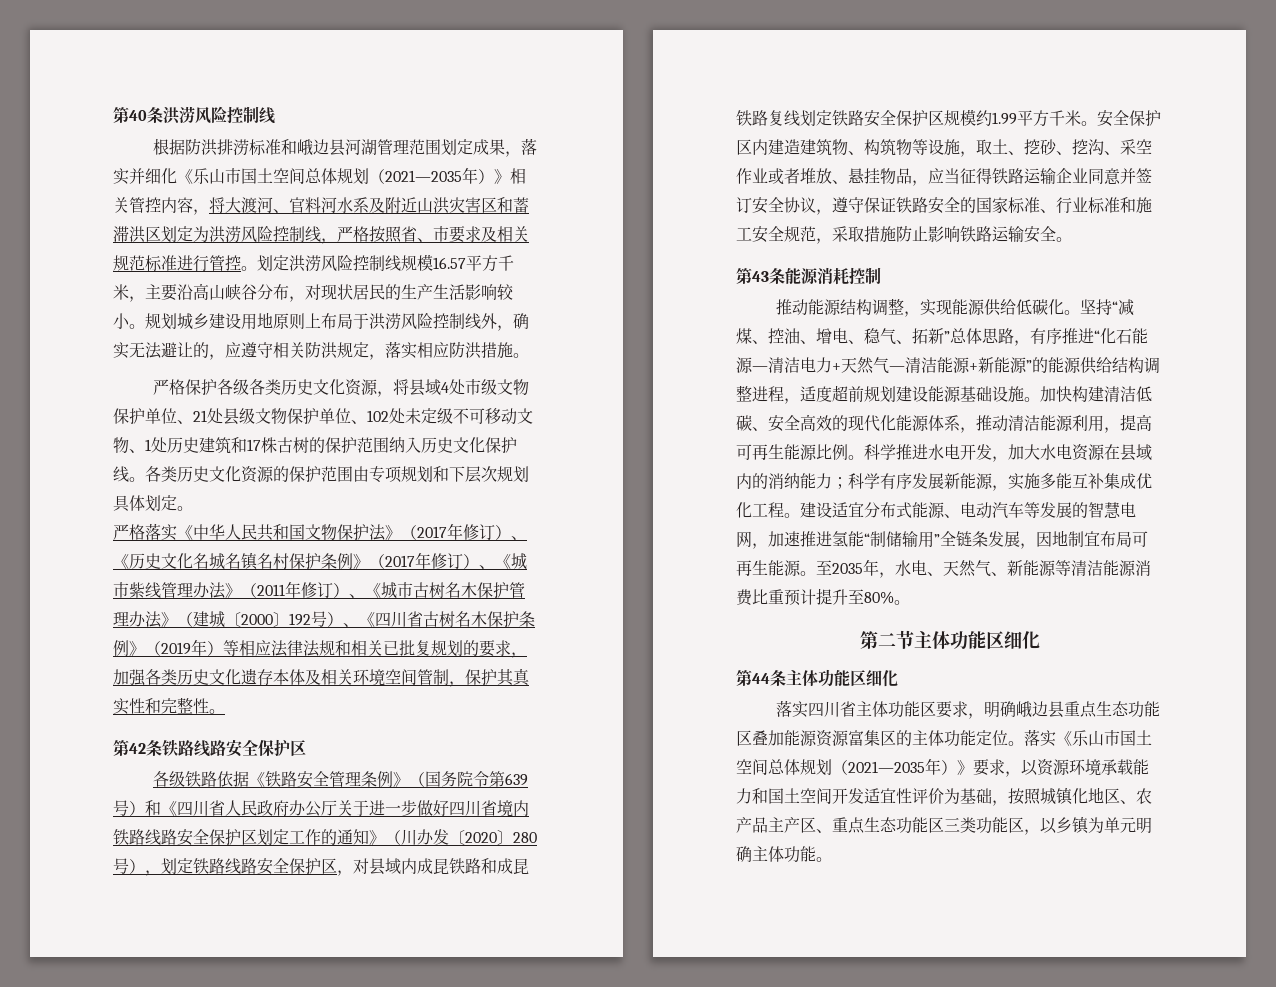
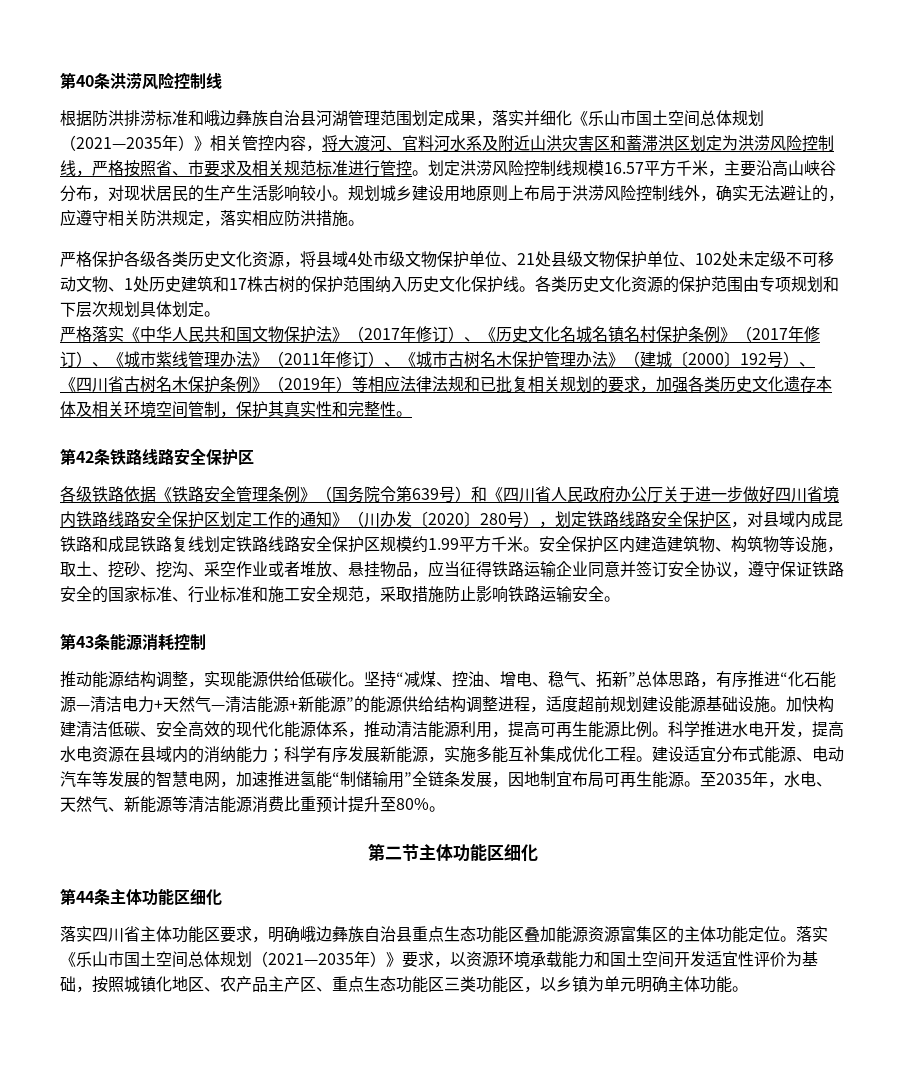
- 根据防洪排涝标准和峨边县河湖管理范围划定成果，落实并细化《乐山市国土空间总体规划（2021—2035年）》相关管控内容，将大渡河、官料河水系及附近山洪灾害区和蓄滞洪区划定为洪涝风险控制线，严格按照省、市要求及相关规范标准进行管控。
+ 根据防洪排涝标准和峨边彝族自治县河湖管理范围划定成果，落实并细化《乐山市国土空间总体规划（2021—2035年）》相关管控内容，将大渡河、官料河水系及附近山洪灾害区和蓄滞洪区划定为洪涝风险控制线，严格按照省、市要求及相关规范标准进行管控。
- 严格落实《中华人民共和国文物保护法》（2017年修订）、《历史文化名城名镇名村保护条例》（2017年修订）、《城市紫线管理办法》（2011年修订）、《城市古树名木保护管理办法》（建城〔2000〕192号）、《四川省古树名木保护条例》（2019年）等相应法律法规和相关已批复规划的要求，加强各类历史文化遗存本体及相关环境空间管制，保护其真实性和完整性。
+ 严格落实《中华人民共和国文物保护法》（2017年修订）、《历史文化名城名镇名村保护条例》（2017年修订）、《城市紫线管理办法》（2011年修订）、《城市古树名木保护管理办法》（建城〔2000〕192号）、《四川省古树名木保护条例》（2019年）等相应法律法规和已批复相关规划的要求，加强各类历史文化遗存本体及相关环境空间管制，保护其真实性和完整性。
- 各级铁路依据《铁路安全管理条例》（国务院令第639号）和《四川省人民政府办公厅关于进一步做好四川省境内铁路线路安全保护区划定工作的通知》（川办发〔2020〕280号），划定铁路线路安全保护区，对县域内成昆铁路和成昆铁路复线划定铁路安全保护区规模约1.99平方千米。
+ 各级铁路依据《铁路安全管理条例》（国务院令第639号）和《四川省人民政府办公厅关于进一步做好四川省境内铁路线路安全保护区划定工作的通知》（川办发〔2020〕280号），划定铁路线路安全保护区，对县域内成昆铁路和成昆铁路复线划定铁路线路安全保护区规模约1.99平方千米。
- 科学推进水电开发，加大水电资源在县域内的消纳能力；科学有序发展新能源，实施多能互补集成优化工程。
+ 科学推进水电开发，提高水电资源在县域内的消纳能力；科学有序发展新能源，实施多能互补集成优化工程。
- 落实四川省主体功能区要求，明确峨边县重点生态功能区叠加能源资源富集区的主体功能定位。
+ 落实四川省主体功能区要求，明确峨边彝族自治县重点生态功能区叠加能源资源富集区的主体功能定位。

